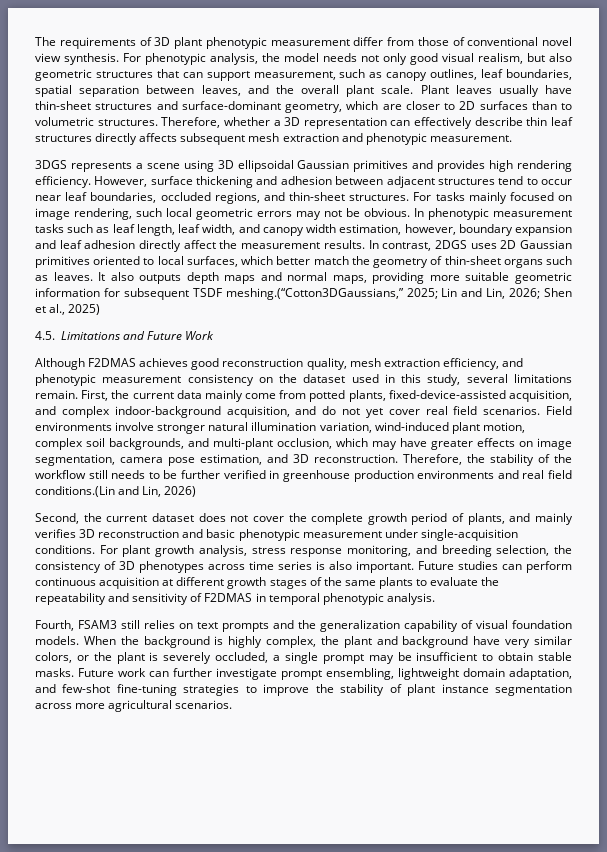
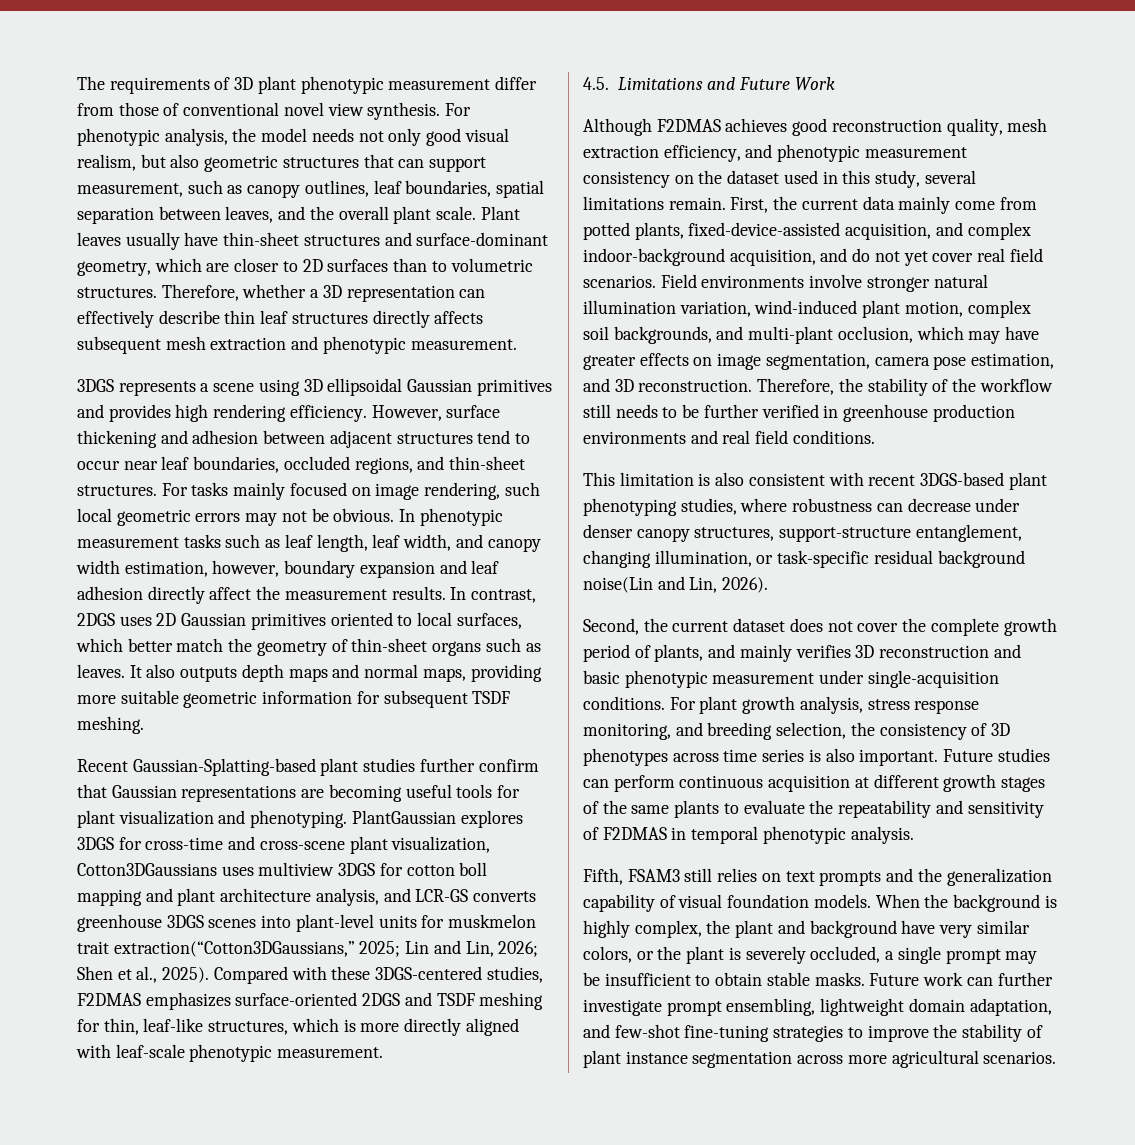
- It also outputs depth maps and normal maps, providing more suitable geometric information for subsequent TSDF meshing.(“Cotton3DGaussians,” 2025; Lin and Lin, 2026; Shen et al., 2025)
+ It also outputs depth maps and normal maps, providing more suitable geometric information for subsequent TSDF meshing.
+ Recent Gaussian-Splatting-based plant studies further confirm that Gaussian representations are becoming useful tools for plant visualization and phenotyping. PlantGaussian explores 3DGS for cross-time and cross-scene plant visualization, Cotton3DGaussians uses multiview 3DGS for cotton boll mapping and plant architecture analysis, and LCR-GS converts greenhouse 3DGS scenes into plant-level units for muskmelon trait extraction(“Cotton3DGaussians,” 2025; Lin and Lin, 2026; Shen et al., 2025). Compared with these 3DGS-centered studies, F2DMAS emphasizes surface-oriented 2DGS and TSDF meshing for thin, leaf-like structures, which is more directly aligned with leaf-scale phenotypic measurement.
- Therefore, the stability of the workflow still needs to be further verified in greenhouse production environments and real field conditions.(Lin and Lin, 2026)
+ Therefore, the stability of the workflow still needs to be further verified in greenhouse production environments and real field conditions.
+ This limitation is also consistent with recent 3DGS-based plant phenotyping studies, where robustness can decrease under denser canopy structures, support-structure entanglement, changing illumination, or task-specific residual background noise(Lin and Lin, 2026).
- Fourth, FSAM3 still relies on text prompts and the generalization capability of visual foundation models.
+ Fifth, FSAM3 still relies on text prompts and the generalization capability of visual foundation models.

